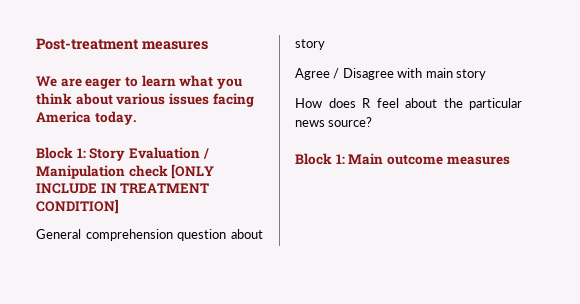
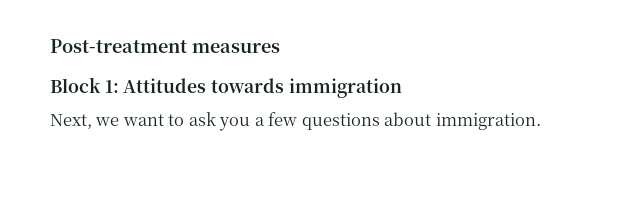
- We are eager to learn what you think about various issues facing America today.
- Block 1: Story Evaluation / Manipulation check [ONLY INCLUDE IN TREATMENT CONDITION]
- General comprehension question about story
- Agree / Disagree with main story
- How does R feel about the particular news source?
- Block 1: Main outcome measures
+ Block 1: Attitudes towards immigration
+ Next, we want to ask you a few questions about immigration.

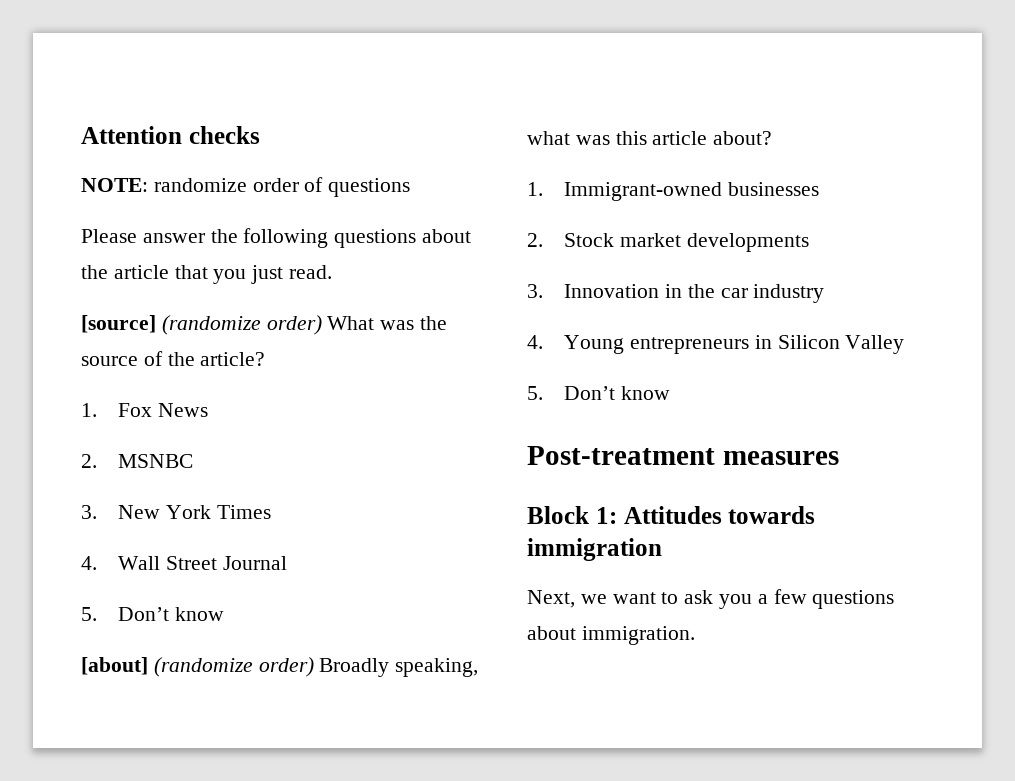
+ Attention checks
+ NOTE: randomize order of questions
+ Please answer the following questions about the article that you just read.
+ [source] (randomize order) What was the source of the article?
+ 1. Fox News
+ 2. MSNBC
+ 3. New York Times
+ 4. Wall Street Journal
+ 5. Don’t know
+ [about] (randomize order) Broadly speaking, what was this article about?
+ 1. Immigrant-owned businesses
+ 2. Stock market developments
+ 3. Innovation in the car industry
+ 4. Young entrepreneurs in Silicon Valley
+ 5. Don’t know

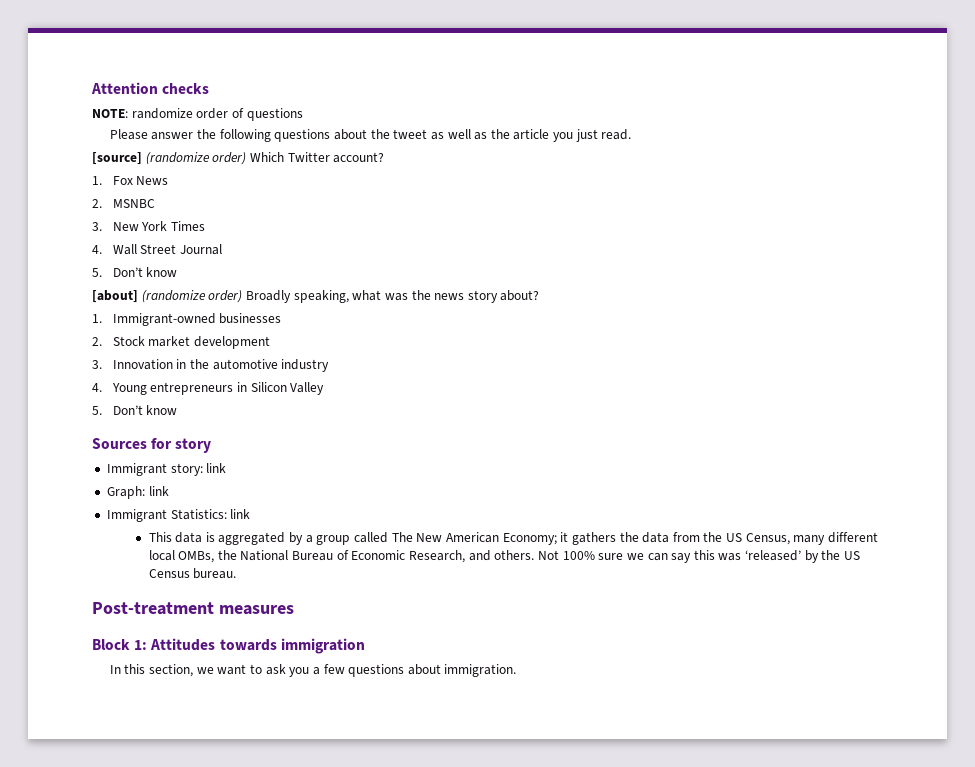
- Please answer the following questions about the article that you just read.
+ Please answer the following questions about the tweet as well as the article you just read.
- [source] (randomize order) What was the source of the article?
+ [source] (randomize order) Which Twitter account?
- [about] (randomize order) Broadly speaking, what was this article about?
+ [about] (randomize order) Broadly speaking, what was the news story about?
- 2. Stock market developments
+ 2. Stock market development
- 3. Innovation in the car industry
+ 3. Innovation in the automotive industry
+ Sources for story
+ Immigrant story: link
+ Graph: link
+ Immigrant Statistics: link
+ This data is aggregated by a group called The New American Economy; it gathers the data from the US Census, many different local OMBs, the National Bureau of Economic Research, and others. Not 100% sure we can say this was ‘released’ by the US Census bureau.
- Next, we want to ask you a few questions about immigration.
+ In this section, we want to ask you a few questions about immigration.

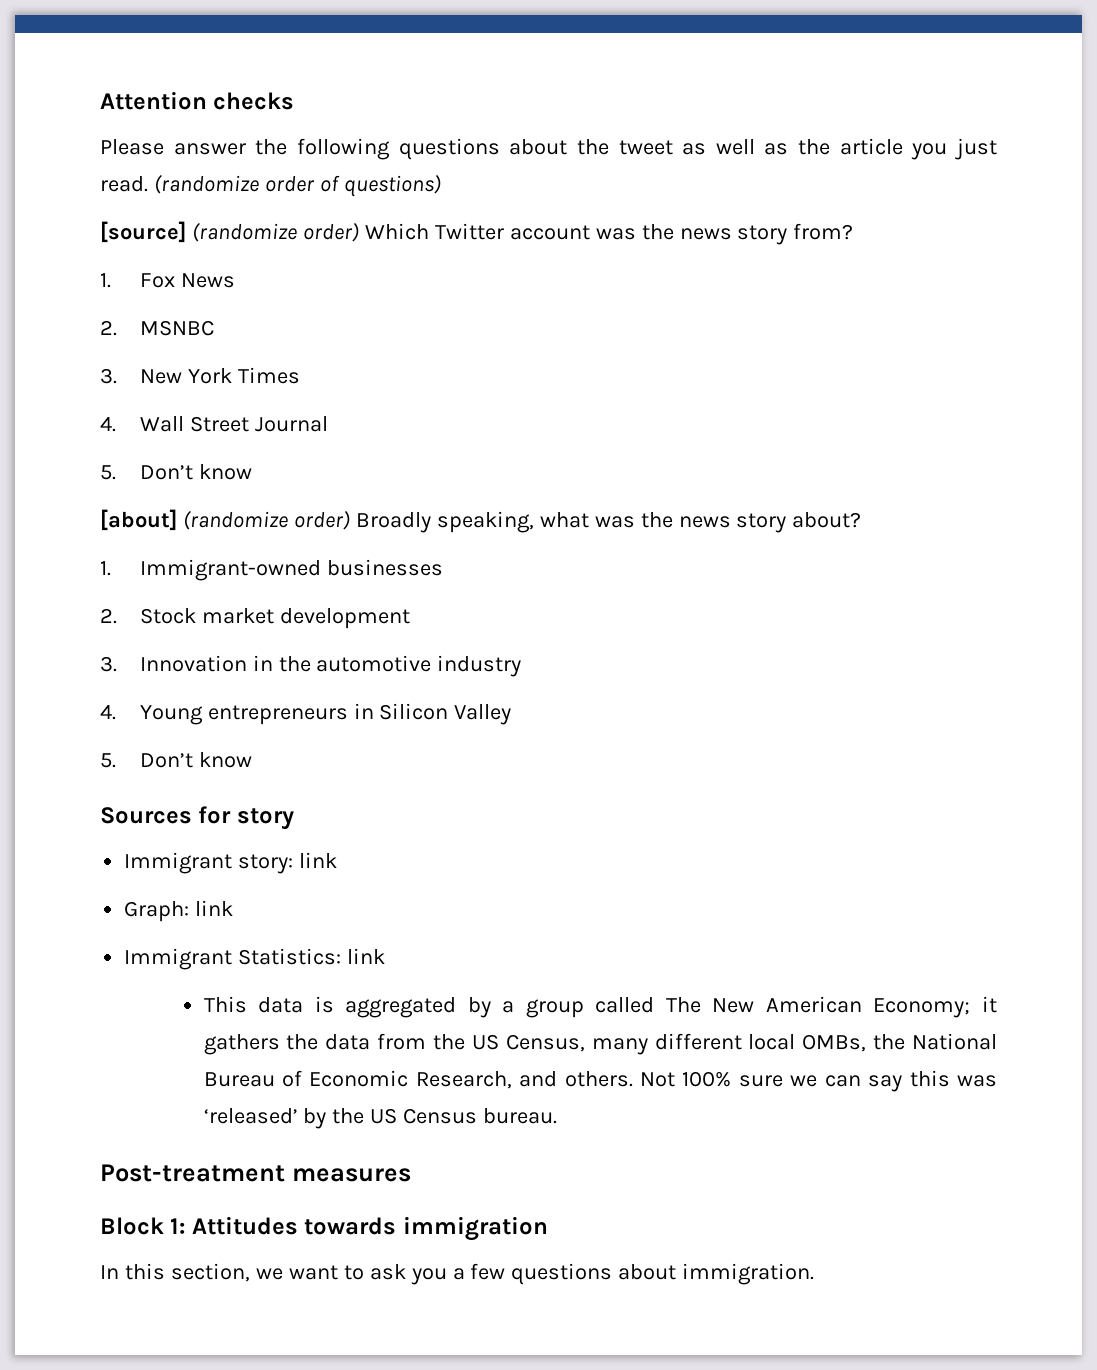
- NOTE: randomize order of questions
+ (randomize order of questions)
- [source] (randomize order) Which Twitter account?
+ [source] (randomize order) Which Twitter account was the news story from?

